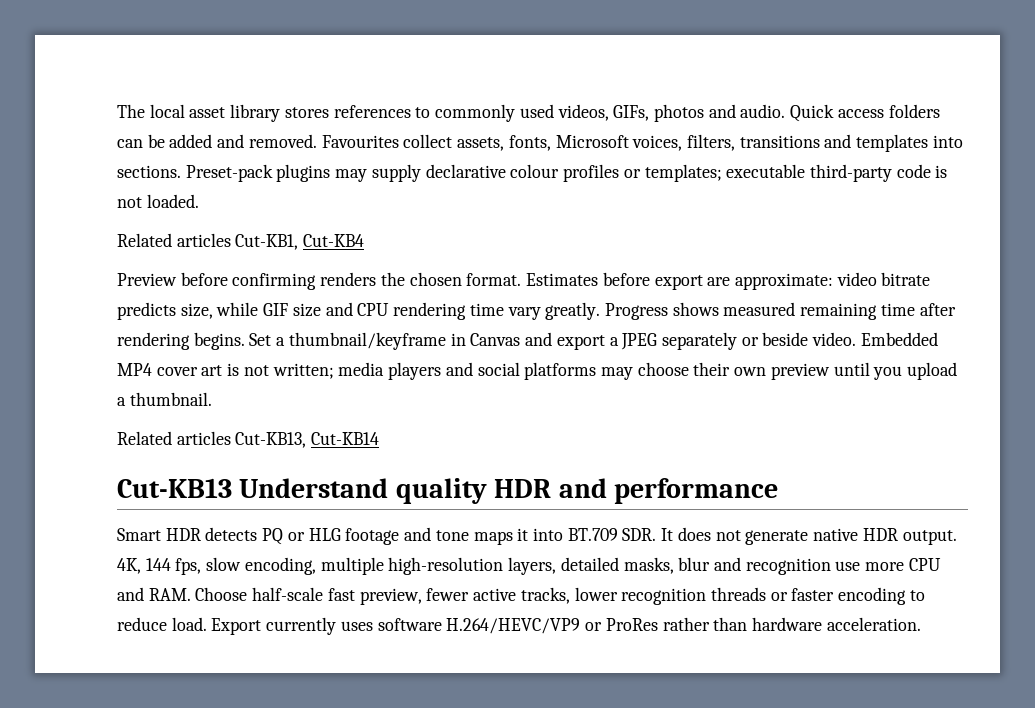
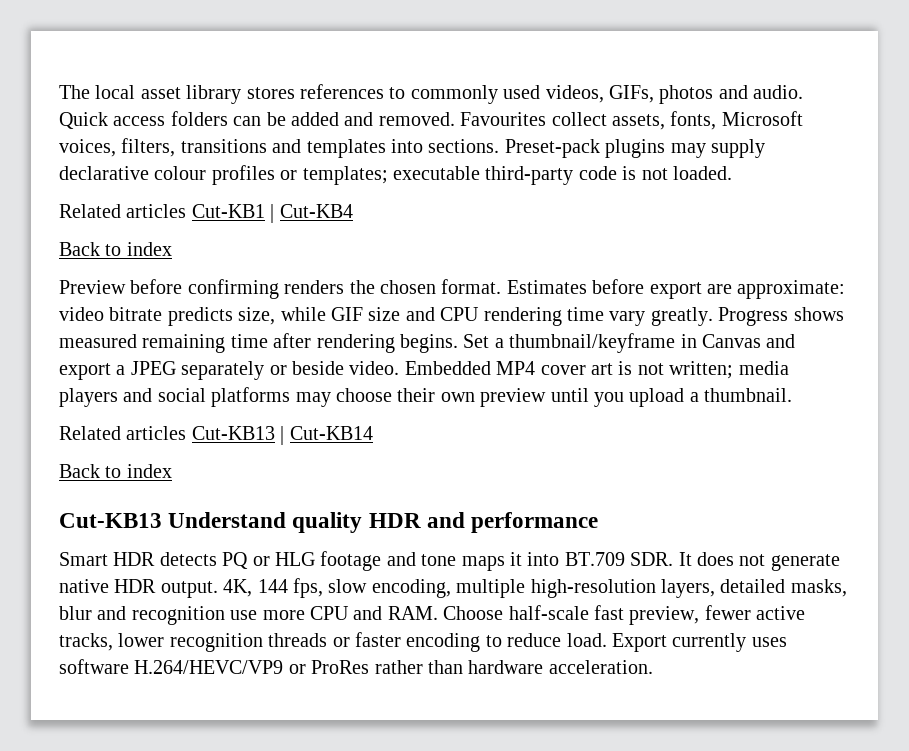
- Related articles Cut-KB1, Cut-KB4
+ Related articles Cut-KB1 | Cut-KB4
+ Back to index
- Related articles Cut-KB13, Cut-KB14
+ Related articles Cut-KB13 | Cut-KB14
+ Back to index

